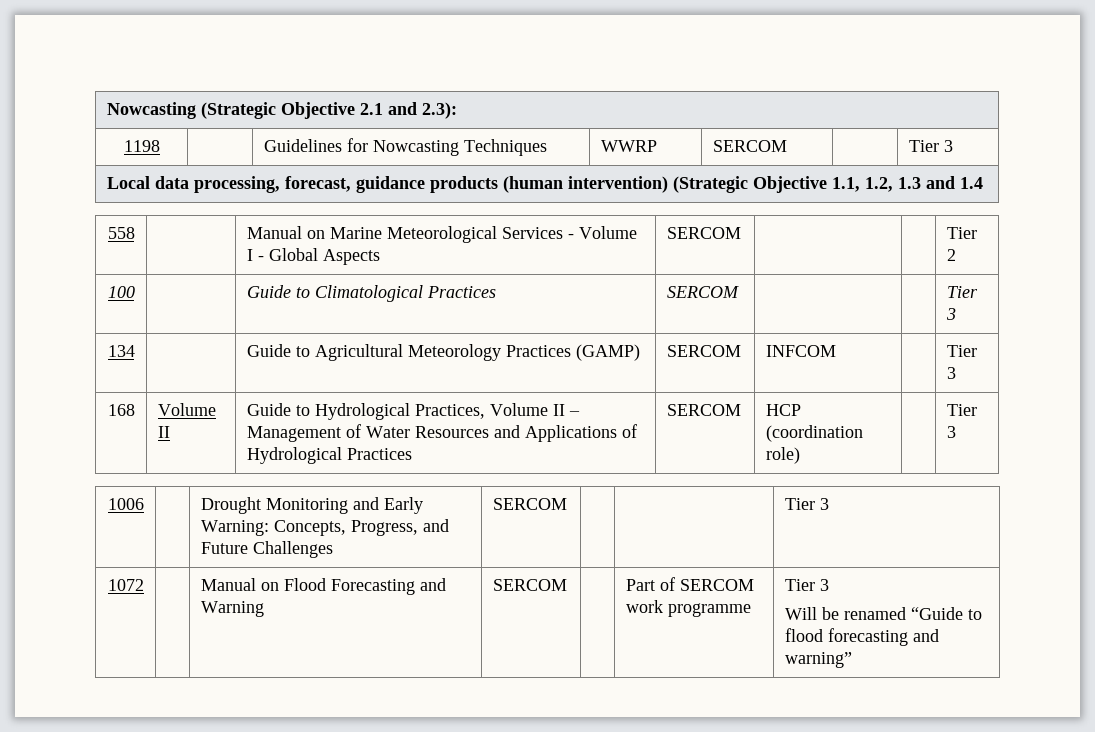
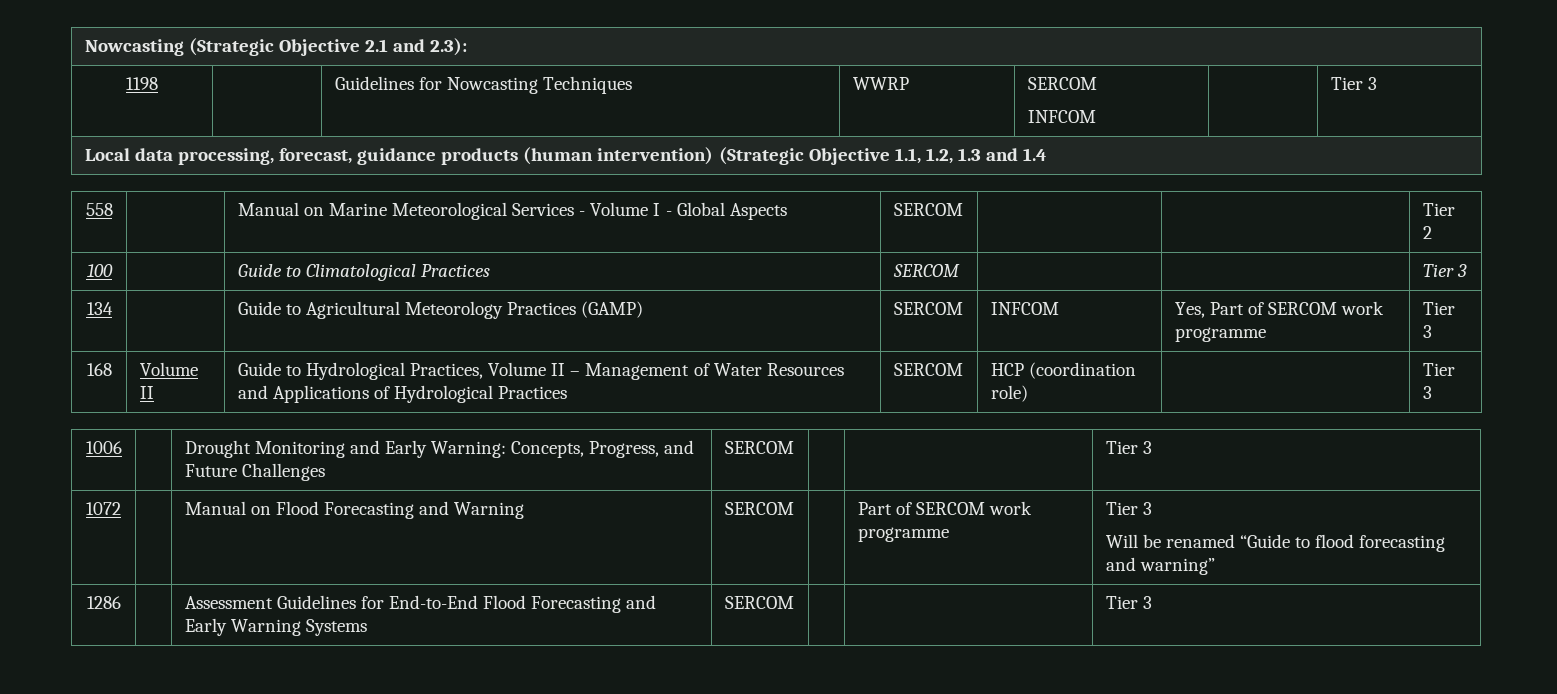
- 1198 | | Guidelines for Nowcasting Techniques | WWRP | SERCOM | | Tier 3
+ 1198 | | Guidelines for Nowcasting Techniques | WWRP | SERCOM
+ INFCOM | | Tier 3
- 134 | | Guide to Agricultural Meteorology Practices (GAMP) | SERCOM | INFCOM | | Tier 3
+ 134 | | Guide to Agricultural Meteorology Practices (GAMP) | SERCOM | INFCOM | Yes, Part of SERCOM work programme | Tier 3
+ 1286 | | Assessment Guidelines for End-to-End Flood Forecasting and Early Warning Systems | SERCOM | | | Tier 3

